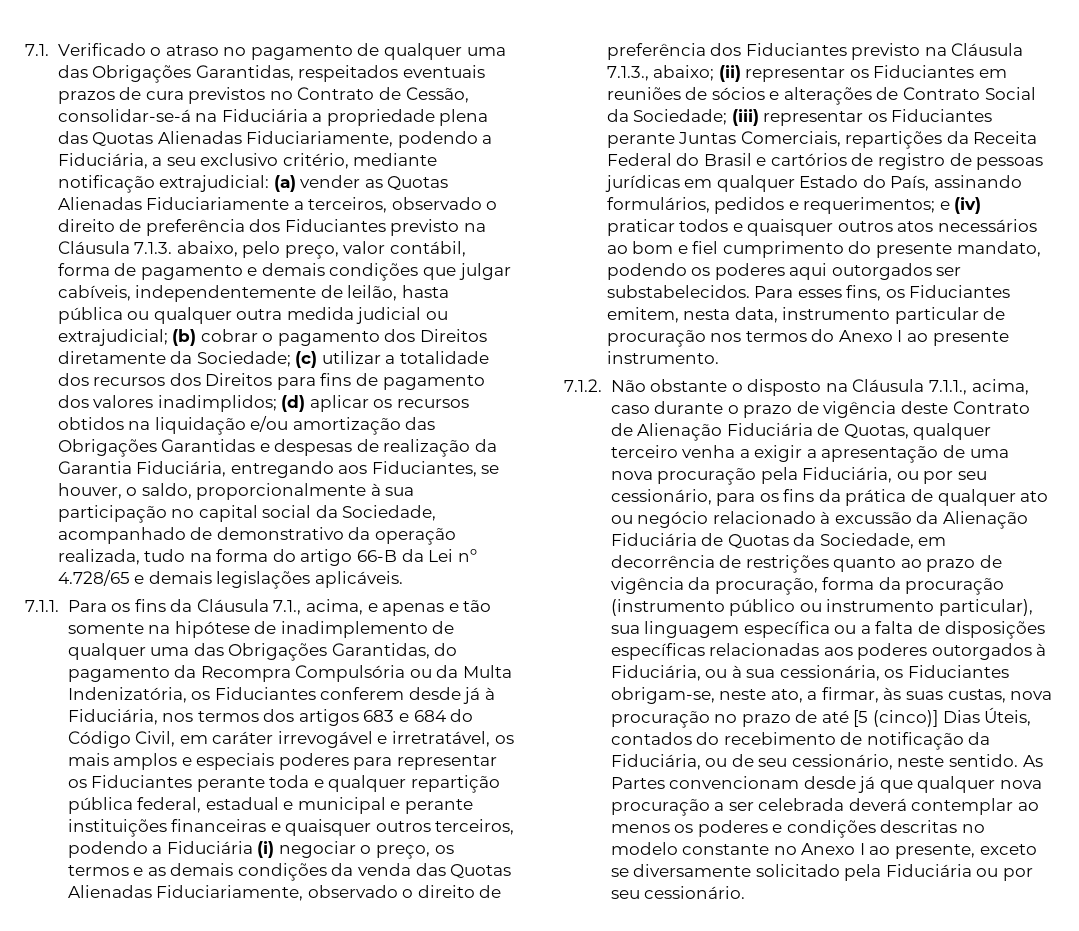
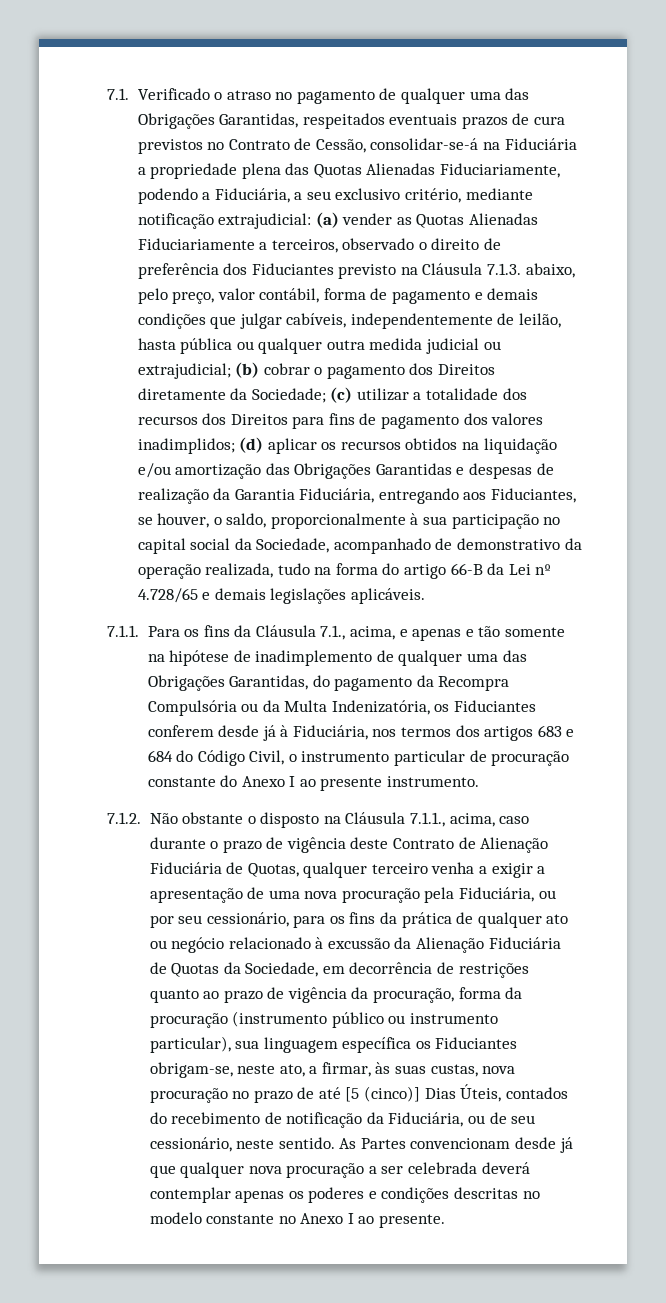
- 7.1.1. Para os fins da Cláusula 7.1., acima, e apenas e tão somente na hipótese de inadimplemento de qualquer uma das Obrigações Garantidas, do pagamento da Recompra Compulsória ou da Multa Indenizatória, os Fiduciantes conferem desde já à Fiduciária, nos termos dos artigos 683 e 684 do Código Civil, em caráter irrevogável e irretratável, os mais amplos e especiais poderes para representar os Fiduciantes perante toda e qualquer repartição pública federal, estadual e municipal e perante instituições financeiras e quaisquer outros terceiros, podendo a Fiduciária (i) negociar o preço, os termos e as demais condições da venda das Quotas Alienadas Fiduciariamente, observado o direito de preferência dos Fiduciantes previsto na Cláusula 7.1.3., abaixo; (ii) representar os Fiduciantes em reuniões de sócios e alterações de Contrato Social da Sociedade; (iii) representar os Fiduciantes perante Juntas Comerciais, repartições da Receita Federal do Brasil e cartórios de registro de pessoas jurídicas em qualquer Estado do País, assinando formulários, pedidos e requerimentos; e (iv) praticar todos e quaisquer outros atos necessários ao bom e fiel cumprimento do presente mandato, podendo os poderes aqui outorgados ser substabelecidos. Para esses fins, os Fiduciantes emitem, nesta data, instrumento particular de procuração nos termos do Anexo I ao presente instrumento.
+ 7.1.1. Para os fins da Cláusula 7.1., acima, e apenas e tão somente na hipótese de inadimplemento de qualquer uma das Obrigações Garantidas, do pagamento da Recompra Compulsória ou da Multa Indenizatória, os Fiduciantes conferem desde já à Fiduciária, nos termos dos artigos 683 e 684 do Código Civil, o instrumento particular de procuração constante do Anexo I ao presente instrumento.
- 7.1.2. Não obstante o disposto na Cláusula 7.1.1., acima, caso durante o prazo de vigência deste Contrato de Alienação Fiduciária de Quotas, qualquer terceiro venha a exigir a apresentação de uma nova procuração pela Fiduciária, ou por seu cessionário, para os fins da prática de qualquer ato ou negócio relacionado à excussão da Alienação Fiduciária de Quotas da Sociedade, em decorrência de restrições quanto ao prazo de vigência da procuração, forma da procuração (instrumento público ou instrumento particular), sua linguagem específica ou a falta de disposições específicas relacionadas aos poderes outorgados à Fiduciária, ou à sua cessionária, os Fiduciantes obrigam-se, neste ato, a firmar, às suas custas, nova procuração no prazo de até [5 (cinco)] Dias Úteis, contados do recebimento de notificação da Fiduciária, ou de seu cessionário, neste sentido.
+ 7.1.2. Não obstante o disposto na Cláusula 7.1.1., acima, caso durante o prazo de vigência deste Contrato de Alienação Fiduciária de Quotas, qualquer terceiro venha a exigir a apresentação de uma nova procuração pela Fiduciária, ou por seu cessionário, para os fins da prática de qualquer ato ou negócio relacionado à excussão da Alienação Fiduciária de Quotas da Sociedade, em decorrência de restrições quanto ao prazo de vigência da procuração, forma da procuração (instrumento público ou instrumento particular), sua linguagem específica os Fiduciantes obrigam-se, neste ato, a firmar, às suas custas, nova procuração no prazo de até [5 (cinco)] Dias Úteis, contados do recebimento de notificação da Fiduciária, ou de seu cessionário, neste sentido.
- As Partes convencionam desde já que qualquer nova procuração a ser celebrada deverá contemplar ao menos os poderes e condições descritas no modelo constante no Anexo I ao presente, exceto se diversamente solicitado pela Fiduciária ou por seu cessionário.
+ As Partes convencionam desde já que qualquer nova procuração a ser celebrada deverá contemplar apenas os poderes e condições descritas no modelo constante no Anexo I ao presente.

